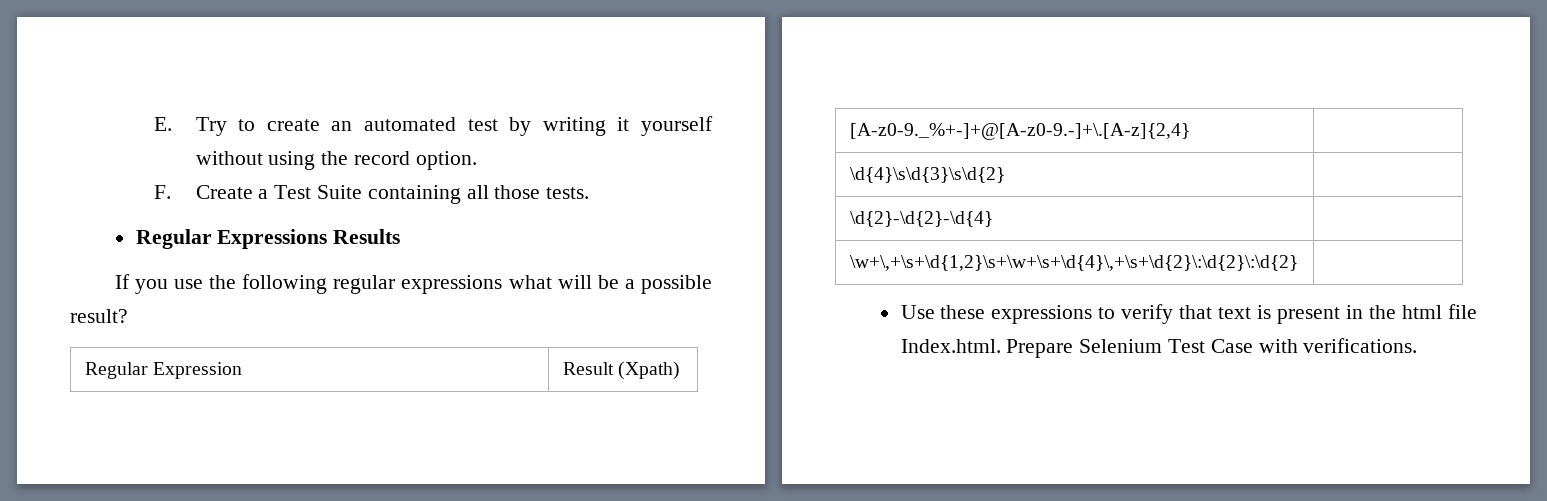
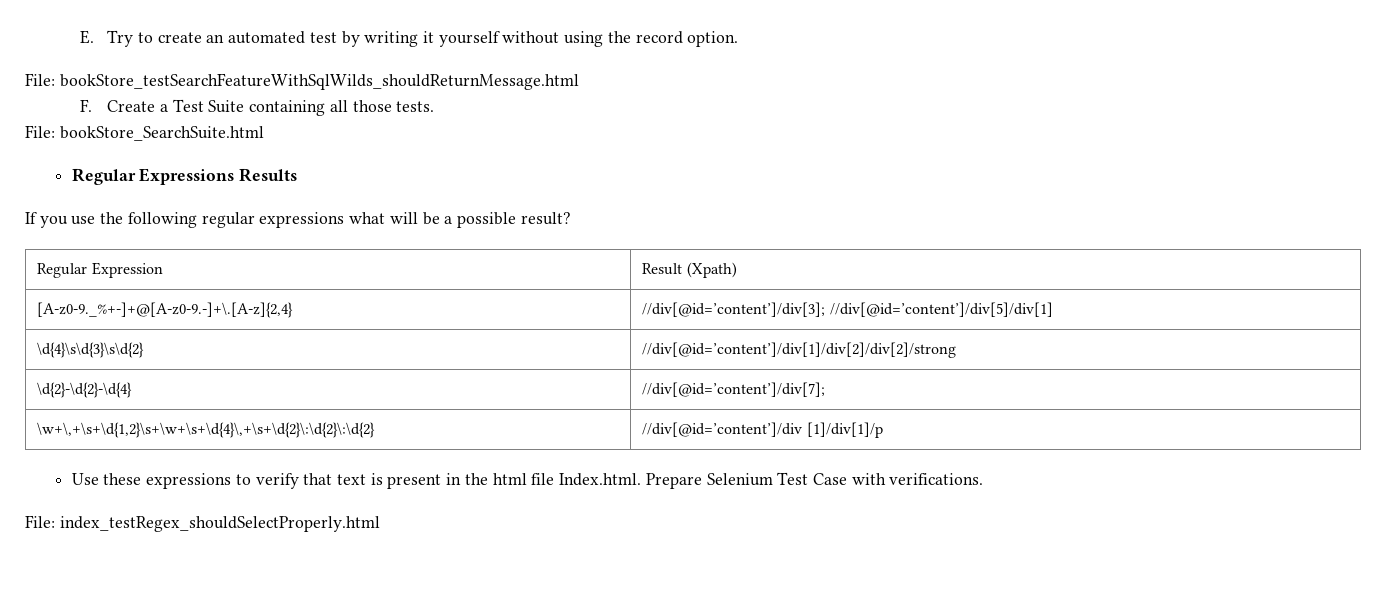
+ File: bookStore_testSearchFeatureWithSqlWilds_shouldReturnMessage.html
+ File: bookStore_SearchSuite.html
- [A-z0-9._%+-]+@[A-z0-9.-]+\.[A-z]{2,4} |
+ [A-z0-9._%+-]+@[A-z0-9.-]+\.[A-z]{2,4} | //div[@id=’content’]/div[3]; //div[@id=’content’]/div[5]/div[1]
- \d{4}\s\d{3}\s\d{2} |
+ \d{4}\s\d{3}\s\d{2} | //div[@id=’content’]/div[1]/div[2]/div[2]/strong
- \d{2}-\d{2}-\d{4} |
+ \d{2}-\d{2}-\d{4} | //div[@id=’content’]/div[7];
- \w+\,+\s+\d{1,2}\s+\w+\s+\d{4}\,+\s+\d{2}\:\d{2}\:\d{2} |
+ \w+\,+\s+\d{1,2}\s+\w+\s+\d{4}\,+\s+\d{2}\:\d{2}\:\d{2} | //div[@id=’content’]/div [1]/div[1]/p
+ File: index_testRegex_shouldSelectProperly.html

